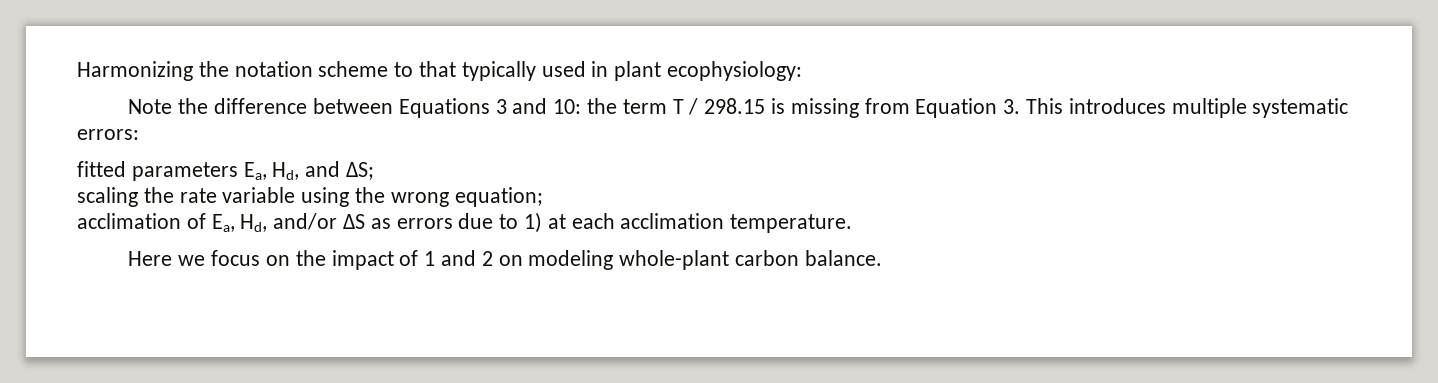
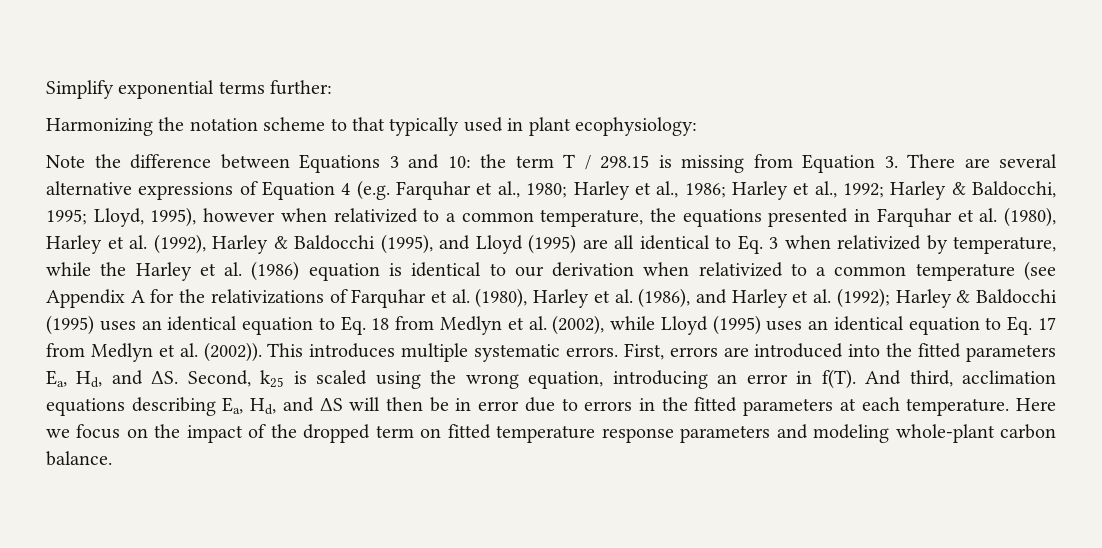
+ Simplify exponential terms further:
- Note the difference between Equations 3 and 10: the term T / 298.15 is missing from Equation 3. This introduces multiple systematic errors:
- fitted parameters Ea, Hd, and ΔS;
- scaling the rate variable using the wrong equation;
- acclimation of Ea, Hd, and/or ΔS as errors due to 1) at each acclimation temperature.
- Here we focus on the impact of 1 and 2 on modeling whole-plant carbon balance.
+ Note the difference between Equations 3 and 10: the term T / 298.15 is missing from Equation 3. There are several alternative expressions of Equation 4 (e.g. Farquhar et al., 1980; Harley et al., 1986; Harley et al., 1992; Harley & Baldocchi, 1995; Lloyd, 1995), however when relativized to a common temperature, the equations presented in Farquhar et al. (1980), Harley et al. (1992), Harley & Baldocchi (1995), and Lloyd (1995) are all identical to Eq. 3 when relativized by temperature, while the Harley et al. (1986) equation is identical to our derivation when relativized to a common temperature (see Appendix A for the relativizations of Farquhar et al. (1980), Harley et al. (1986), and Harley et al. (1992); Harley & Baldocchi (1995) uses an identical equation to Eq. 18 from Medlyn et al. (2002), while Lloyd (1995) uses an identical equation to Eq. 17 from Medlyn et al. (2002)). This introduces multiple systematic errors. First, errors are introduced into the fitted parameters Ea, Hd, and ΔS. Second, k25 is scaled using the wrong equation, introducing an error in f(T). And third, acclimation equations describing Ea, Hd, and ΔS will then be in error due to errors in the fitted parameters at each temperature. Here we focus on the impact of the dropped term on fitted temperature response parameters and modeling whole-plant carbon balance.

